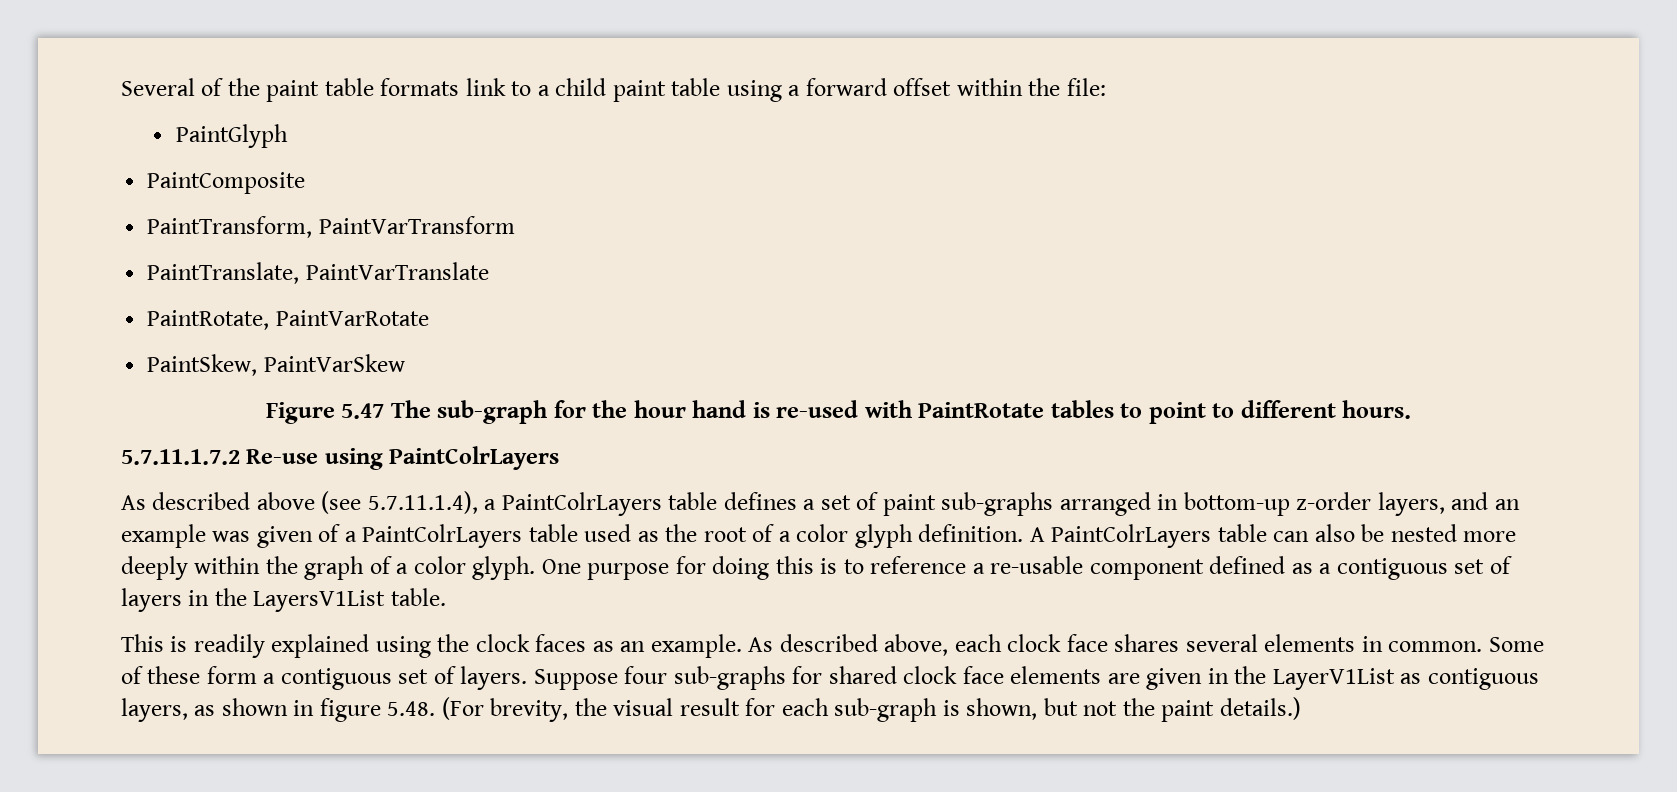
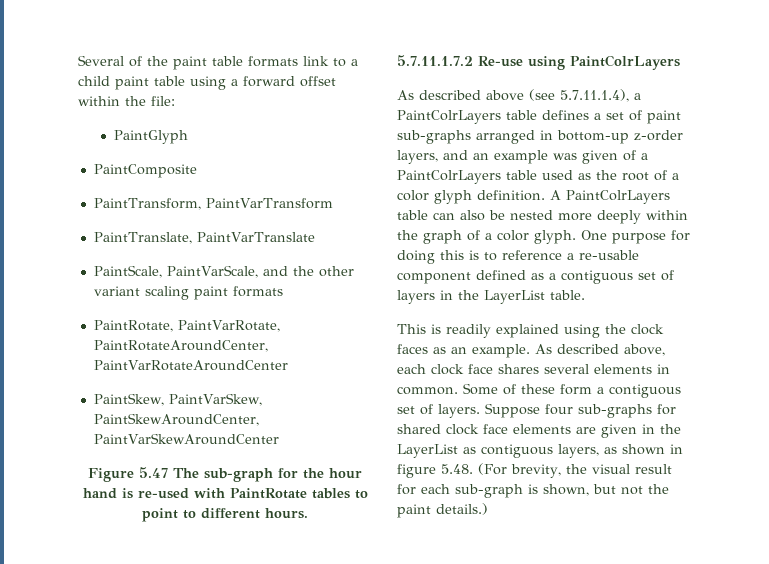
- PaintRotate, PaintVarRotate
- PaintSkew, PaintVarSkew
+ PaintScale, PaintVarScale, and the other variant scaling paint formats
+ PaintRotate, PaintVarRotate, PaintRotateAroundCenter, PaintVarRotateAroundCenter
+ PaintSkew, PaintVarSkew, PaintSkewAroundCenter, PaintVarSkewAroundCenter
- One purpose for doing this is to reference a re-usable component defined as a contiguous set of layers in the LayersV1List table.
+ One purpose for doing this is to reference a re-usable component defined as a contiguous set of layers in the LayerList table.
- Suppose four sub-graphs for shared clock face elements are given in the LayerV1List as contiguous layers, as shown in figure 5.48. (For brevity, the visual result for each sub-graph is shown, but not the paint details.)
+ Suppose four sub-graphs for shared clock face elements are given in the LayerList as contiguous layers, as shown in figure 5.48. (For brevity, the visual result for each sub-graph is shown, but not the paint details.)

